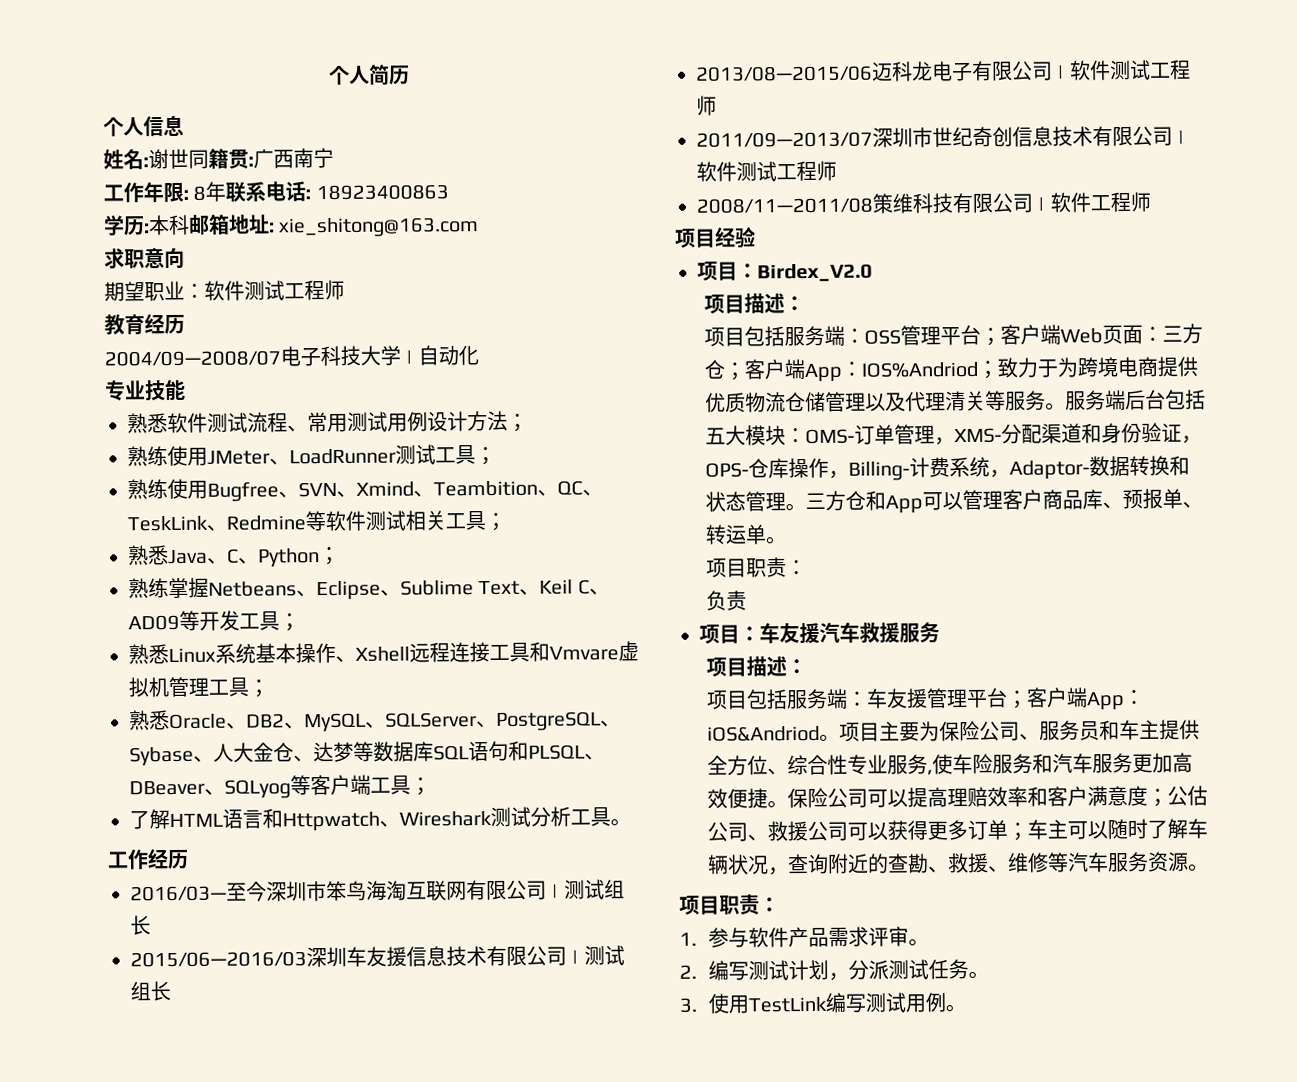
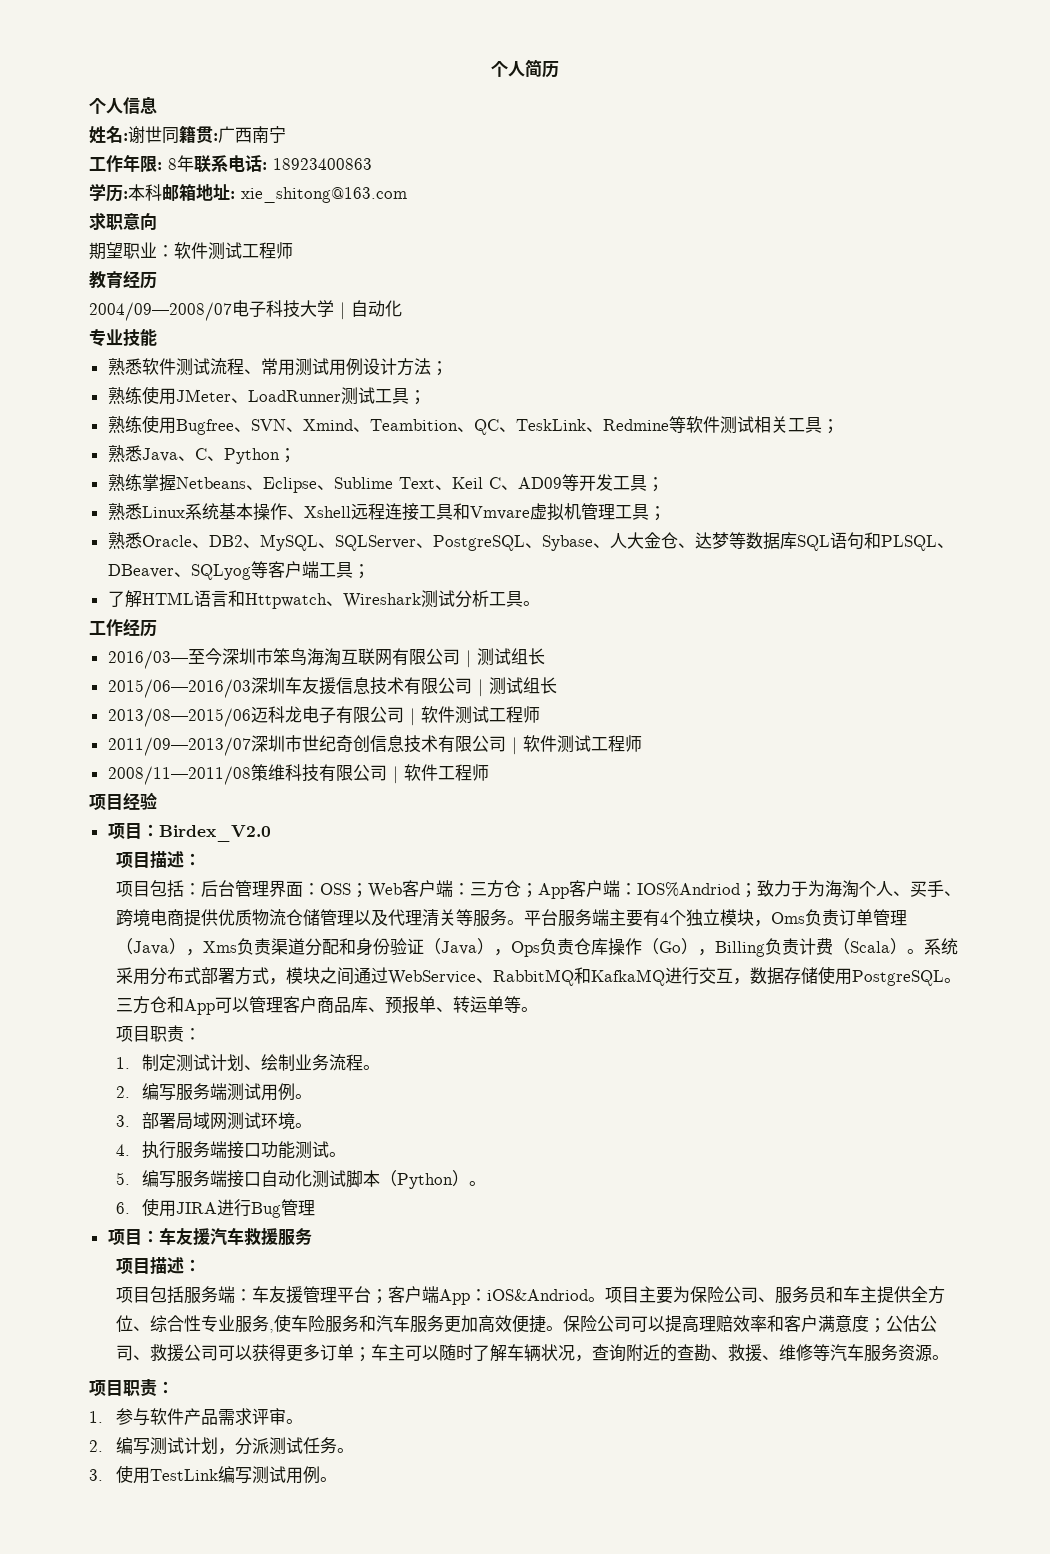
- 项目包括服务端：OSS管理平台；客户端Web页面：三方仓；客户端App：IOS%Andriod；致力于为跨境电商提供优质物流仓储管理以及代理清关等服务。
+ 项目包括：后台管理界面：OSS；Web客户端：三方仓；App客户端：IOS%Andriod；致力于为海淘个人、买手、跨境电商提供优质物流仓储管理以及代理清关等服务。
- 服务端后台包括五大模块：OMS-订单管理，XMS-分配渠道和身份验证，OPS-仓库操作，Billing-计费系统，Adaptor-数据转换和状态管理。
+ 平台服务端主要有4个独立模块，Oms负责订单管理（Java），Xms负责渠道分配和身份验证（Java），Ops负责仓库操作（Go），Billing负责计费（Scala）。系统采用分布式部署方式，模块之间通过WebService、RabbitMQ和KafkaMQ进行交互，数据存储使用PostgreSQL。
- 三方仓和App可以管理客户商品库、预报单、转运单。
+ 三方仓和App可以管理客户商品库、预报单、转运单等。
  项目职责：
- 负责
+ 1.制定测试计划、绘制业务流程。
+ 2.编写服务端测试用例。
+ 3.部署局域网测试环境。
+ 4.执行服务端接口功能测试。
+ 5.编写服务端接口自动化测试脚本（Python）。
+ 6.使用JIRA进行Bug管理

